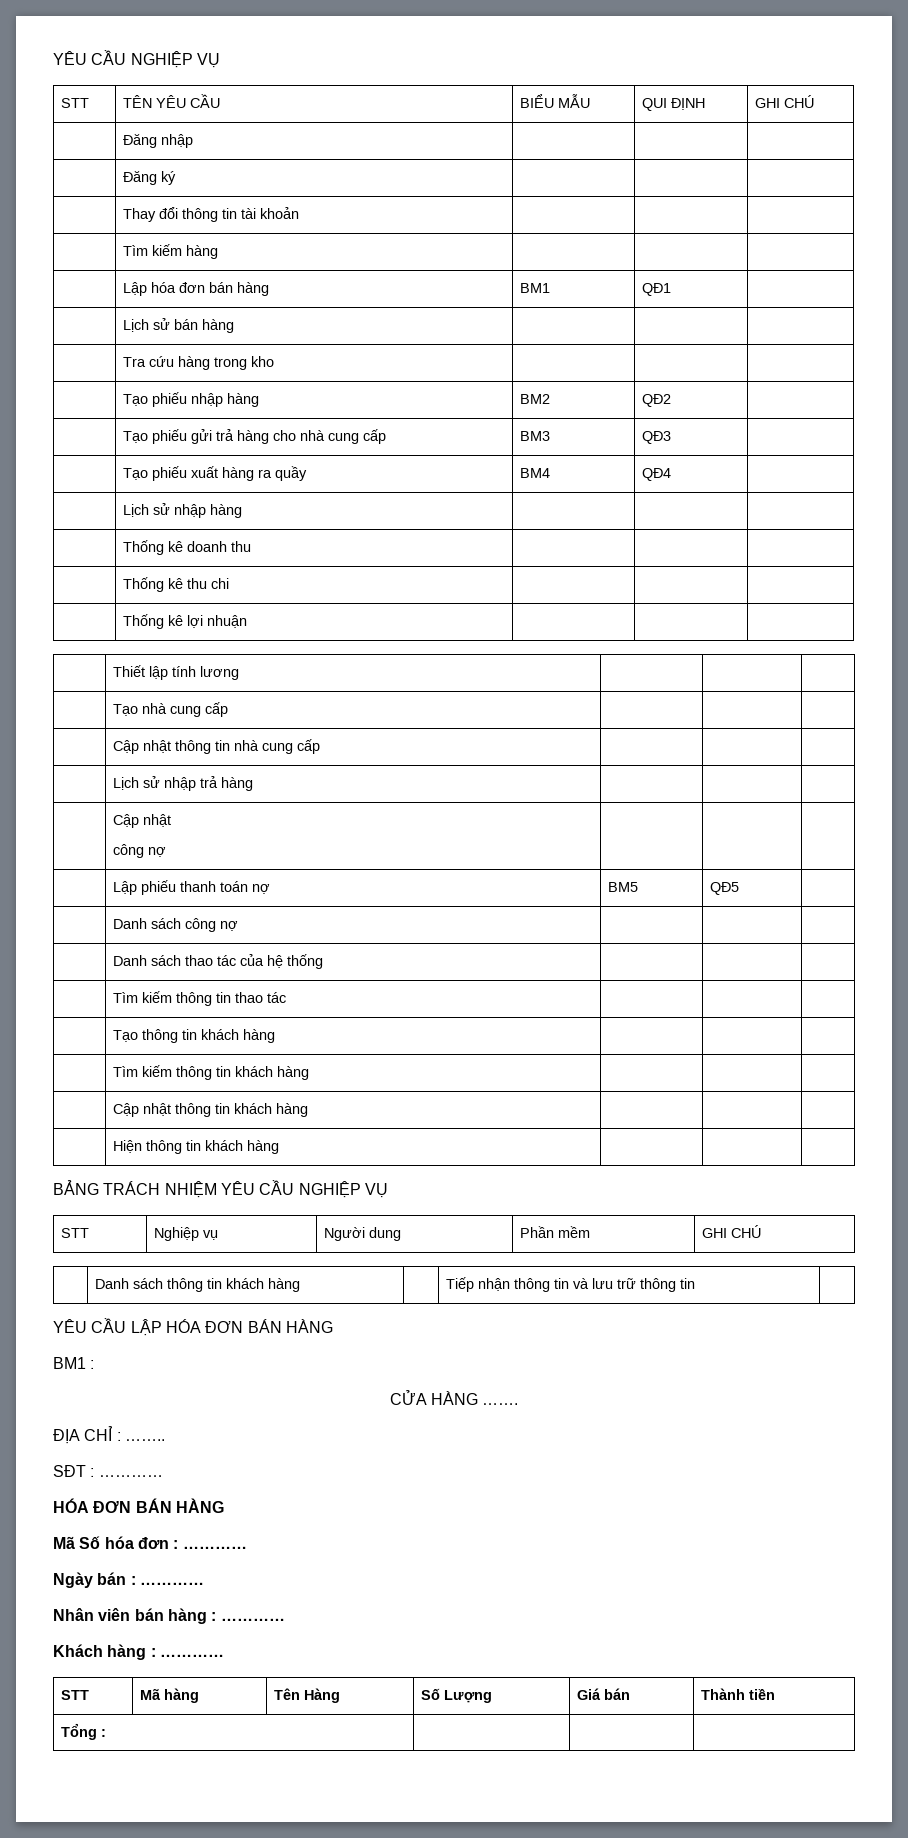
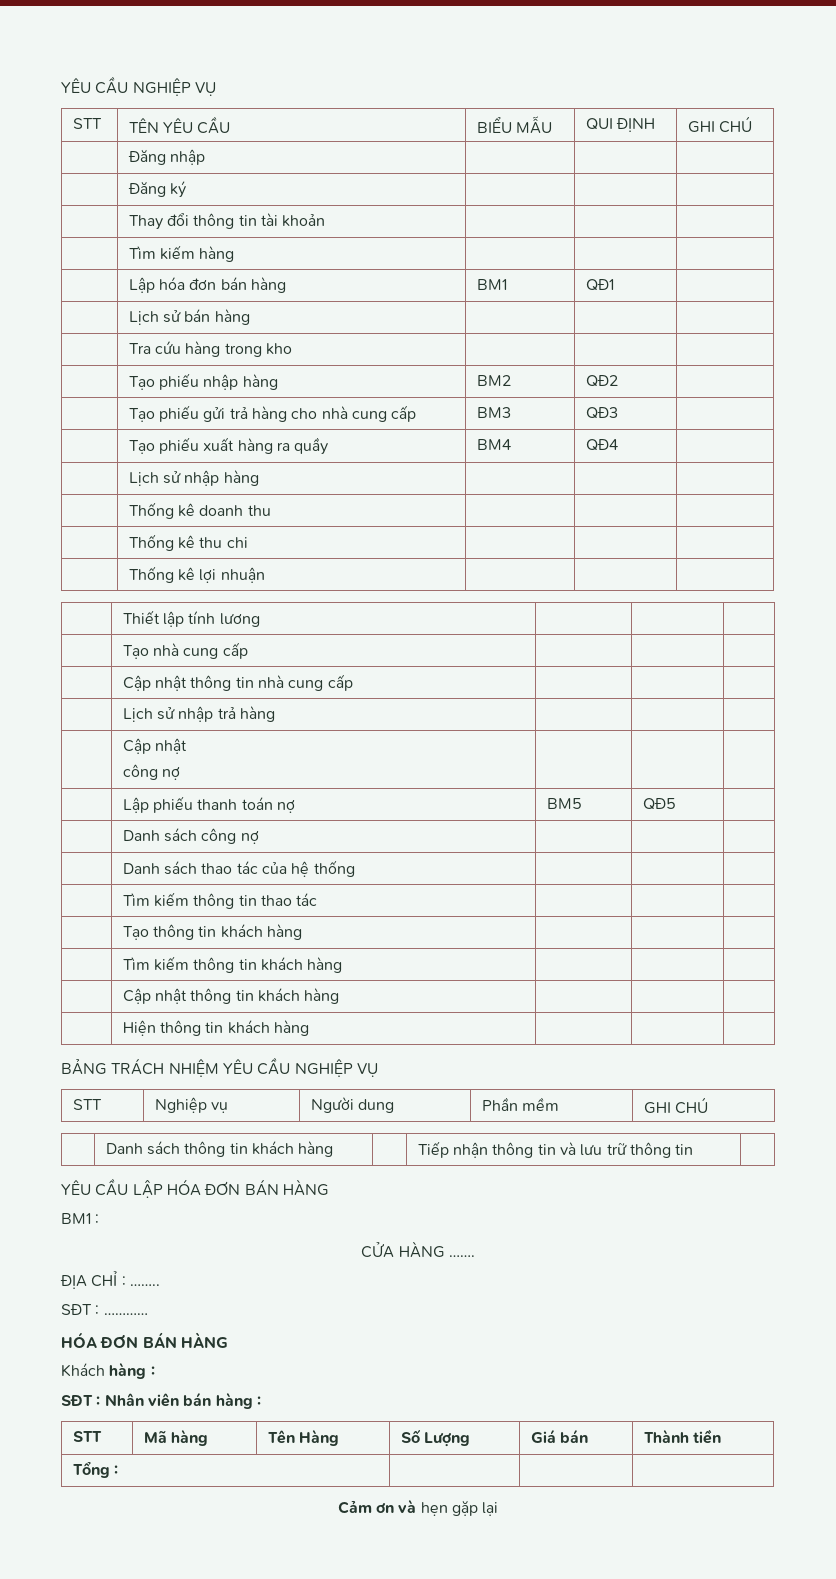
- Mã Số hóa đơn : …………
- Ngày bán : …………
- Nhân viên bán hàng : …………
- Khách hàng : …………
+ Khách hàng :
+ SĐT : Nhân viên bán hàng :
+ Cảm ơn và hẹn gặp lại

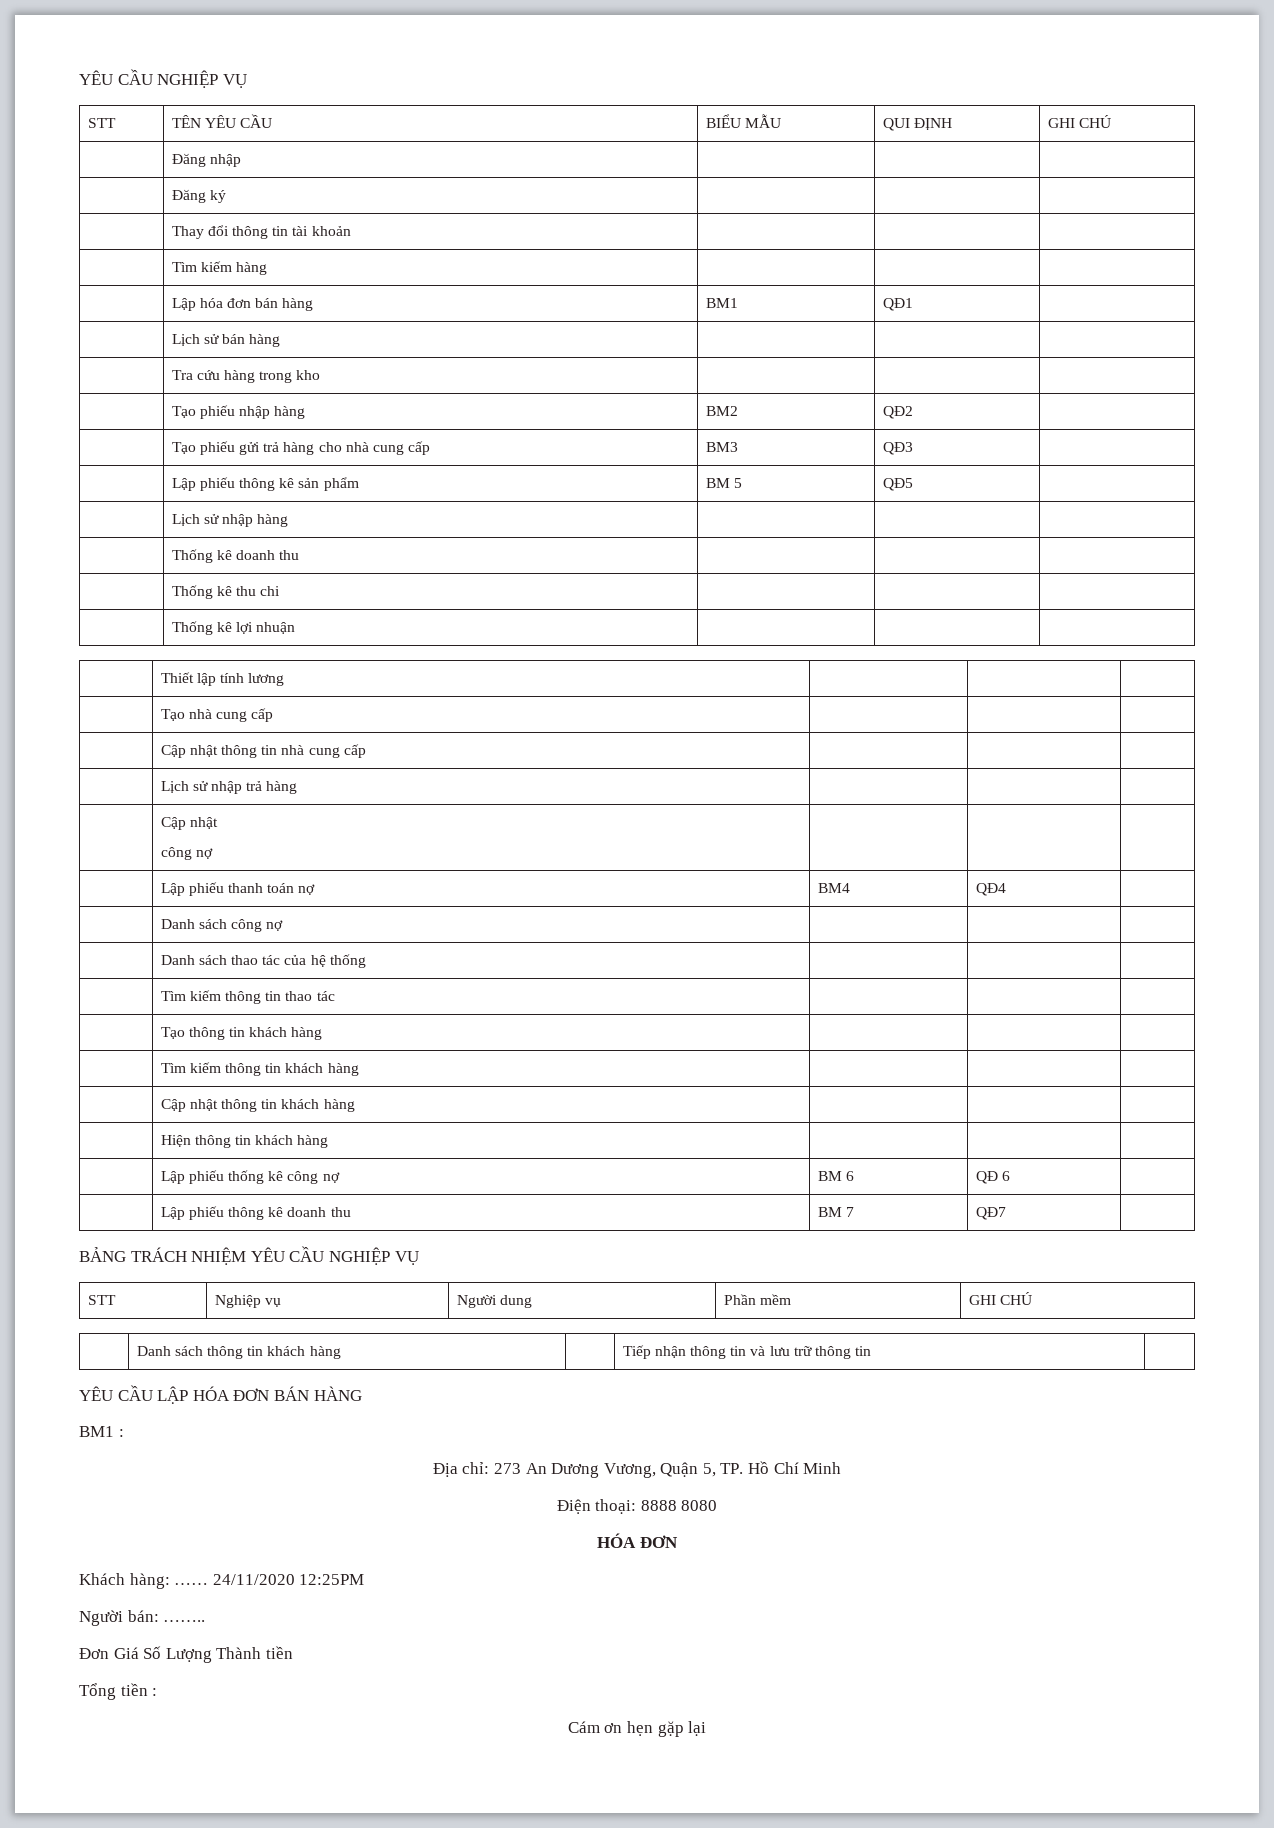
- | Tạo phiếu xuất hàng ra quầy | BM4 | QĐ4 |
+ | Lập phiếu thông kê sản phẩm | BM 5 | QĐ5 |
- | Lập phiếu thanh toán nợ | BM5 | QĐ5 |
+ | Lập phiếu thanh toán nợ | BM4 | QĐ4 |
+ | Lập phiếu thống kê công nợ | BM 6 | QĐ 6 |
+ | Lập phiếu thông kê doanh thu | BM 7 | QĐ7 |
- CỬA HÀNG …….
- ĐỊA CHỈ : ……..
- SĐT : …………
- HÓA ĐƠN BÁN HÀNG
+ Địa chỉ: 273 An Dương Vương, Quận 5, TP. Hồ Chí Minh
+ Điện thoại: 8888 8080
+ HÓA ĐƠN
- Khách hàng :
- SĐT : Nhân viên bán hàng :
- STT | Mã hàng | Tên Hàng | Số Lượng | Giá bán | Thành tiền
- Tổng : | | |
- Cảm ơn và hẹn gặp lại
+ Khách hàng: …… 24/11/2020 12:25PM
+ Người bán: ……..
+ Đơn Giá Số Lượng Thành tiền
+ Tổng tiền :
+ Cám ơn hẹn gặp lại

